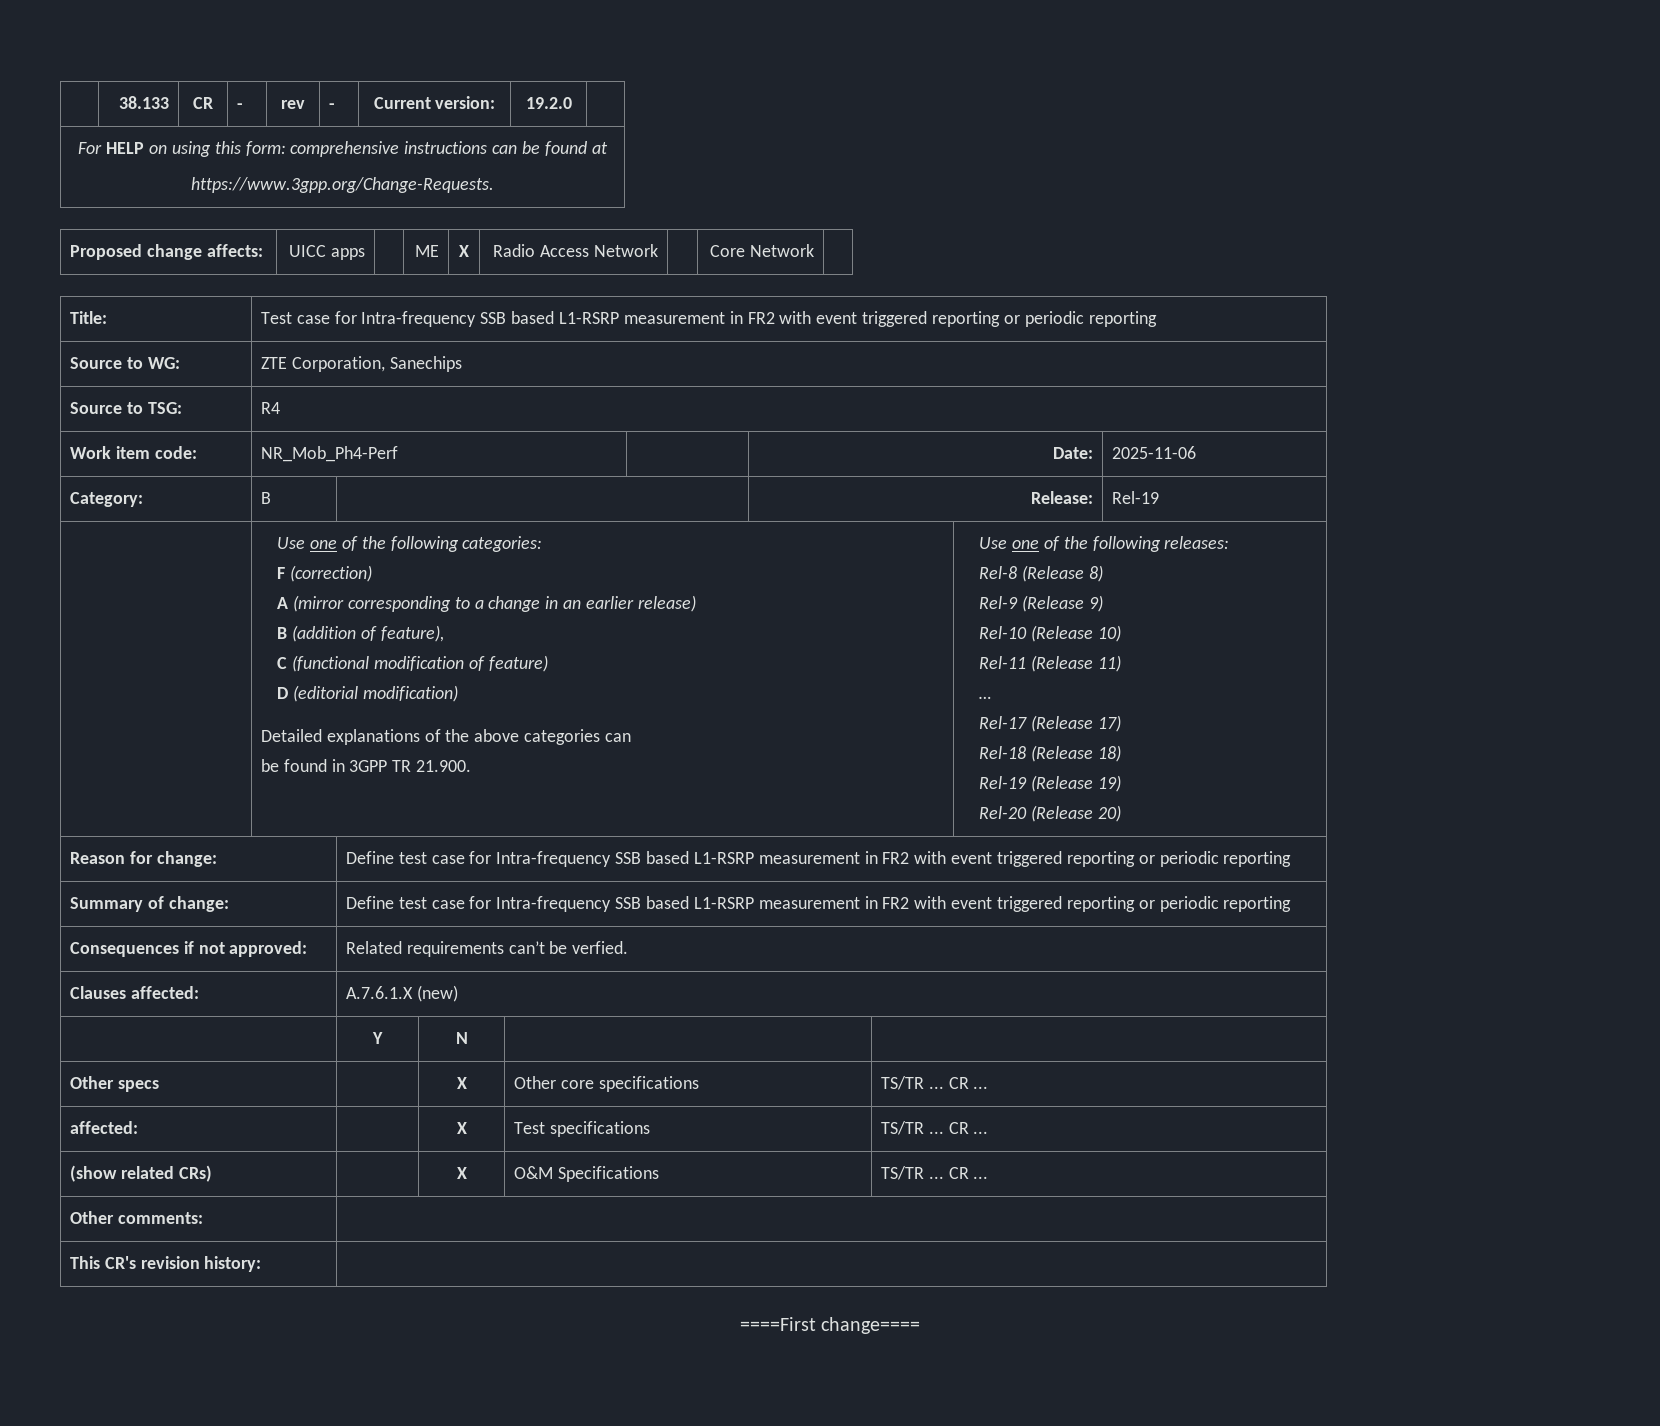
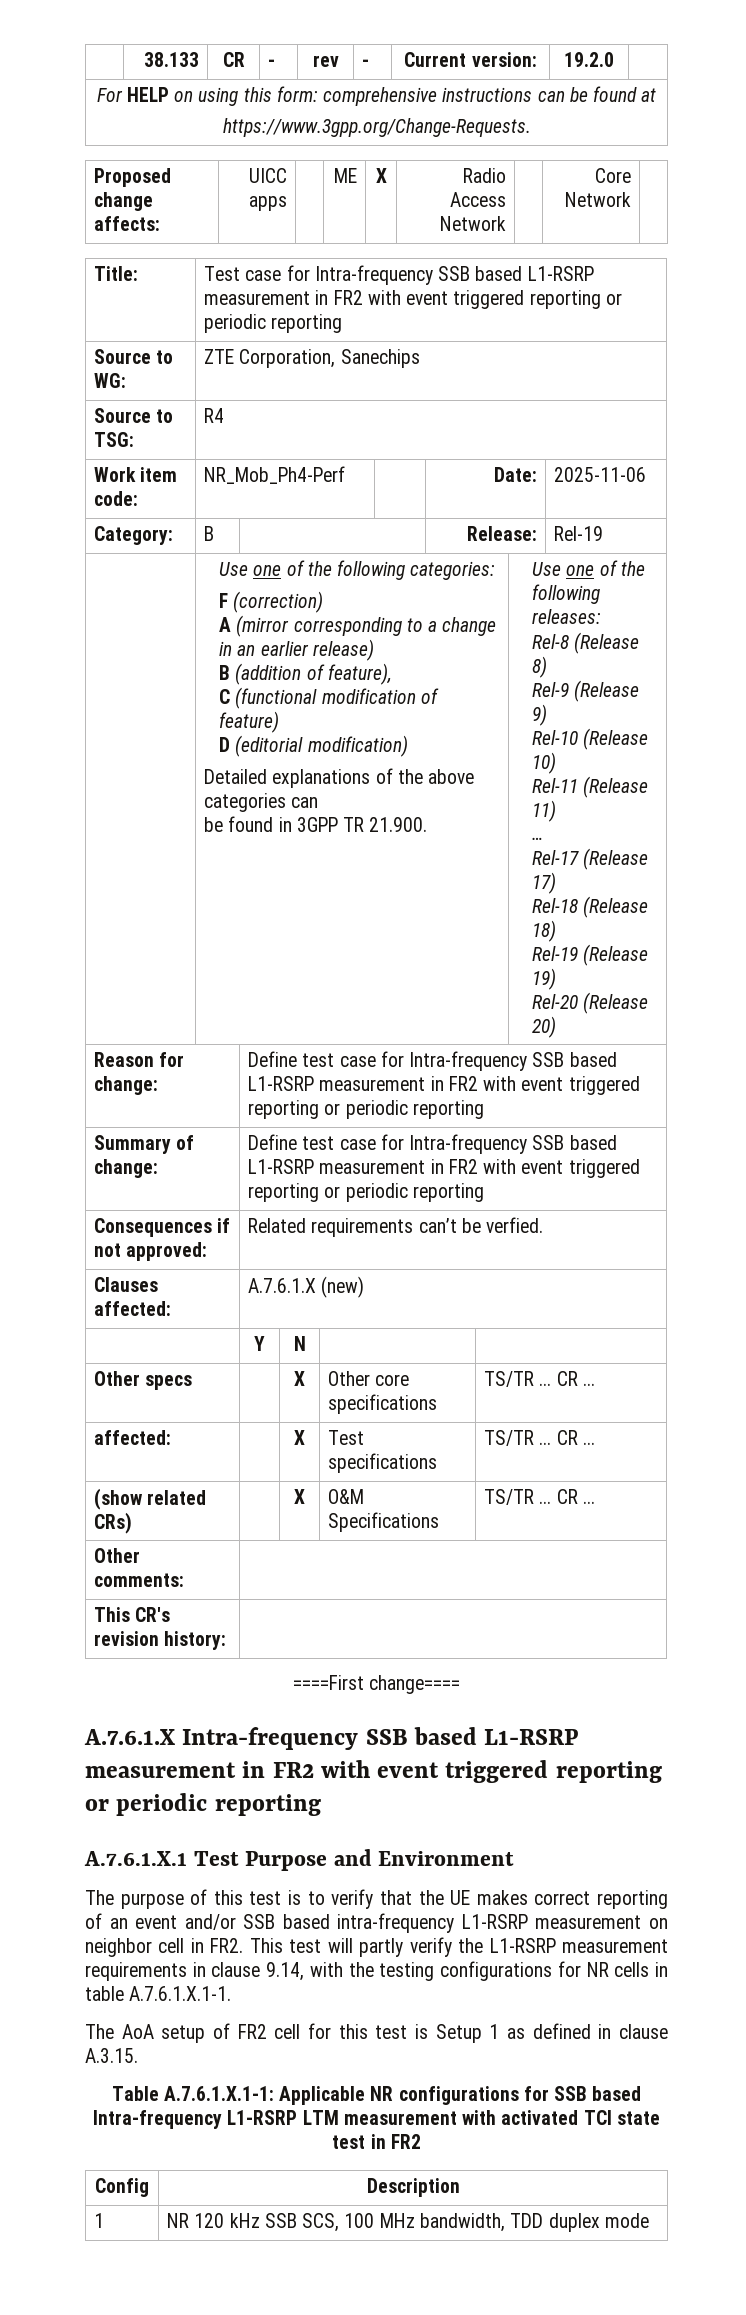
+ A.7.6.1.X Intra-frequency SSB based L1-RSRP measurement in FR2 with event triggered reporting or periodic reporting
+ A.7.6.1.X.1 Test Purpose and Environment
+ The purpose of this test is to verify that the UE makes correct reporting of an event and/or SSB based intra-frequency L1-RSRP measurement on neighbor cell in FR2. This test will partly verify the L1-RSRP measurement requirements in clause 9.14, with the testing configurations for NR cells in table A.7.6.1.X.1-1.
+ The AoA setup of FR2 cell for this test is Setup 1 as defined in clause A.3.15.
+ Table A.7.6.1.X.1-1: Applicable NR configurations for SSB based Intra-frequency L1-RSRP LTM measurement with activated TCI state test in FR2
+ Config | Description
+ 1 | NR 120 kHz SSB SCS, 100 MHz bandwidth, TDD duplex mode

